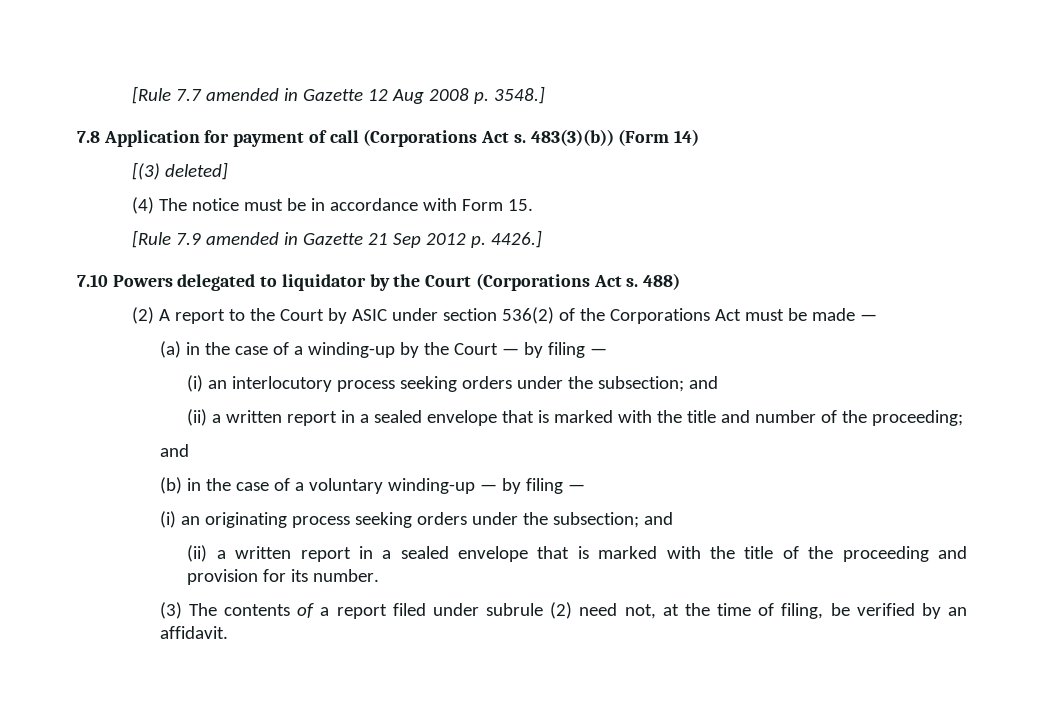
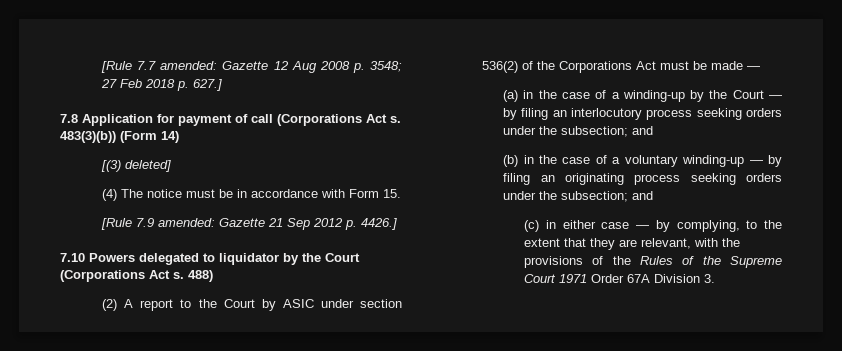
- [Rule 7.7 amended in Gazette 12 Aug 2008 p. 3548.]
+ [Rule 7.7 amended: Gazette 12 Aug 2008 p. 3548; 27 Feb 2018 p. 627.]
- [Rule 7.9 amended in Gazette 21 Sep 2012 p. 4426.]
+ [Rule 7.9 amended: Gazette 21 Sep 2012 p. 4426.]
- (a) in the case of a winding-up by the Court — by filing —
- (i) an interlocutory process seeking orders under the subsection; and
+ (a) in the case of a winding-up by the Court — by filing an interlocutory process seeking orders under the subsection; and
- (ii) a written report in a sealed envelope that is marked with the title and number of the proceeding;
- and
- (b) in the case of a voluntary winding-up — by filing —
- (i) an originating process seeking orders under the subsection; and
+ (b) in the case of a voluntary winding-up — by filing an originating process seeking orders under the subsection; and
- (ii) a written report in a sealed envelope that is marked with the title of the proceeding and provision for its number.
- (3) The contents of a report filed under subrule (2) need not, at the time of filing, be verified by an affidavit.
+ (c) in either case — by complying, to the extent that they are relevant, with the provisions of the Rules of the Supreme Court 1971 Order 67A Division 3.

